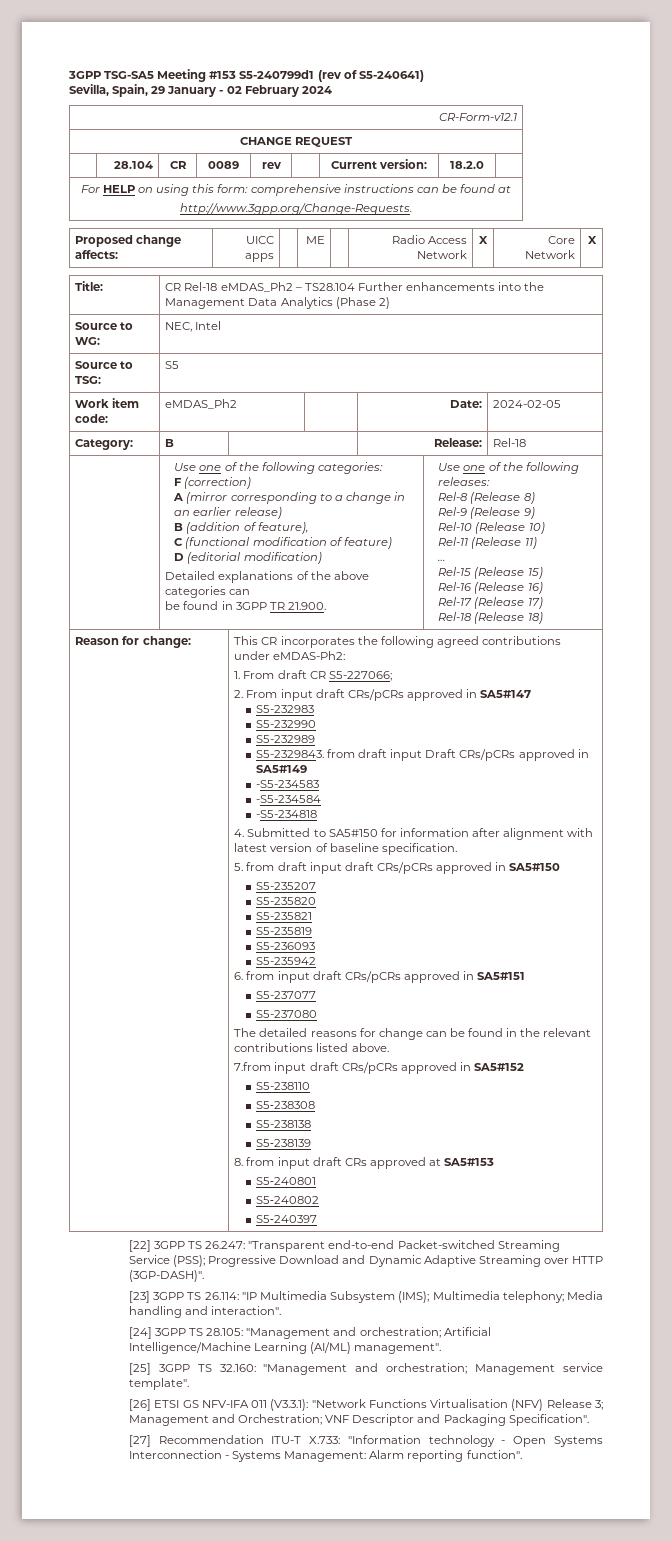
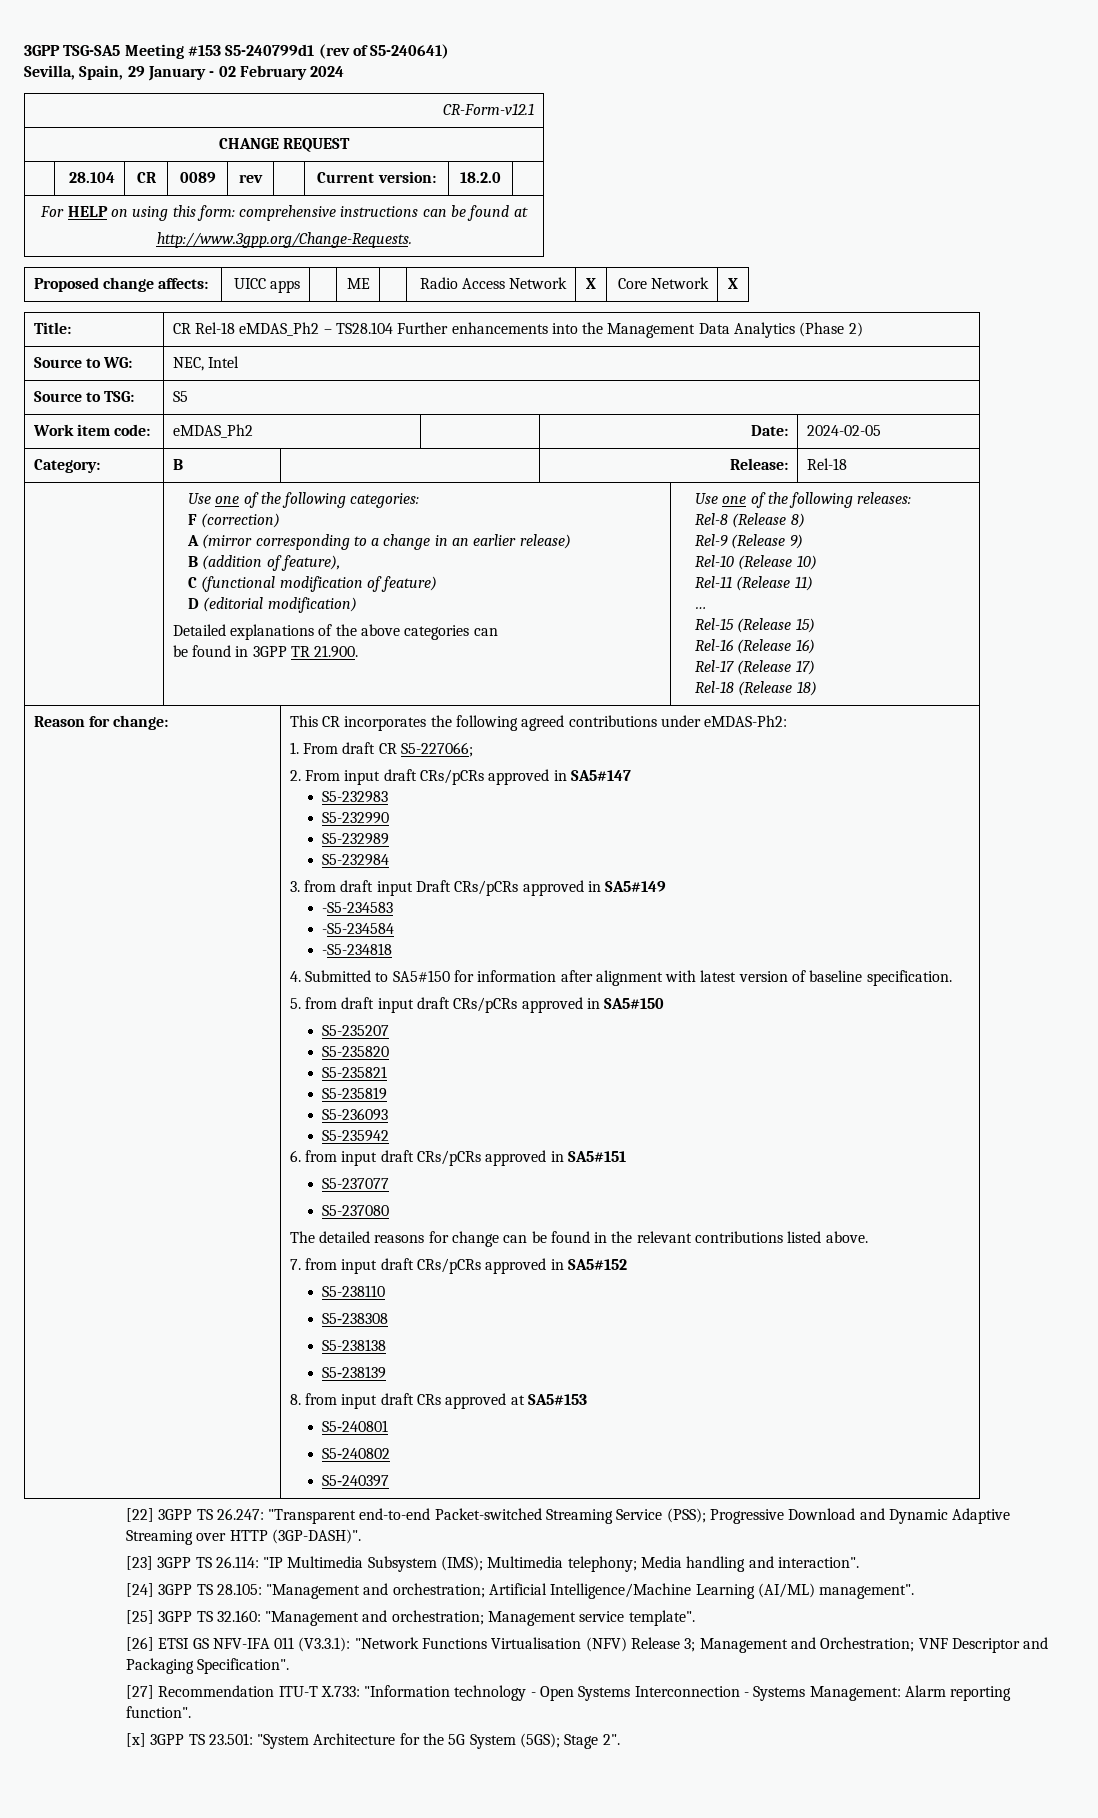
- S5-2329843. from draft input Draft CRs/pCRs approved in SA5#149
+ S5-232984
+ 3. from draft input Draft CRs/pCRs approved in SA5#149
- 7.from input draft CRs/pCRs approved in SA5#152
+ 7. from input draft CRs/pCRs approved in SA5#152
+ [x] 3GPP TS 23.501: "System Architecture for the 5G System (5GS); Stage 2".

